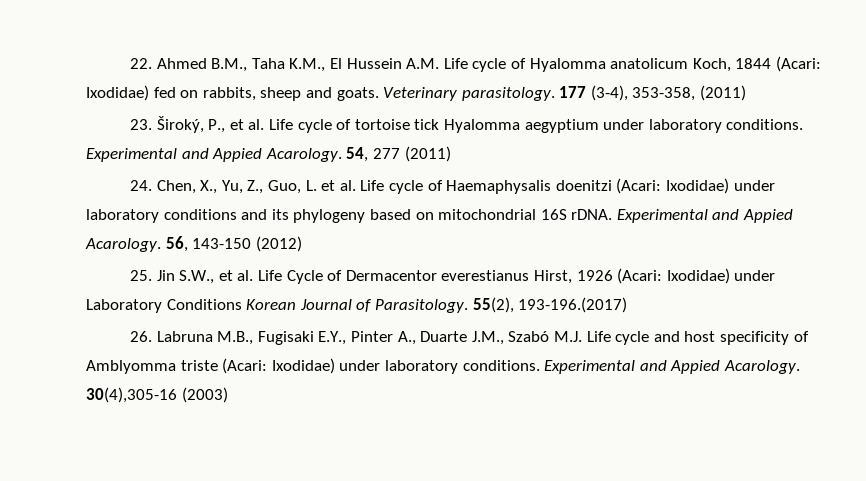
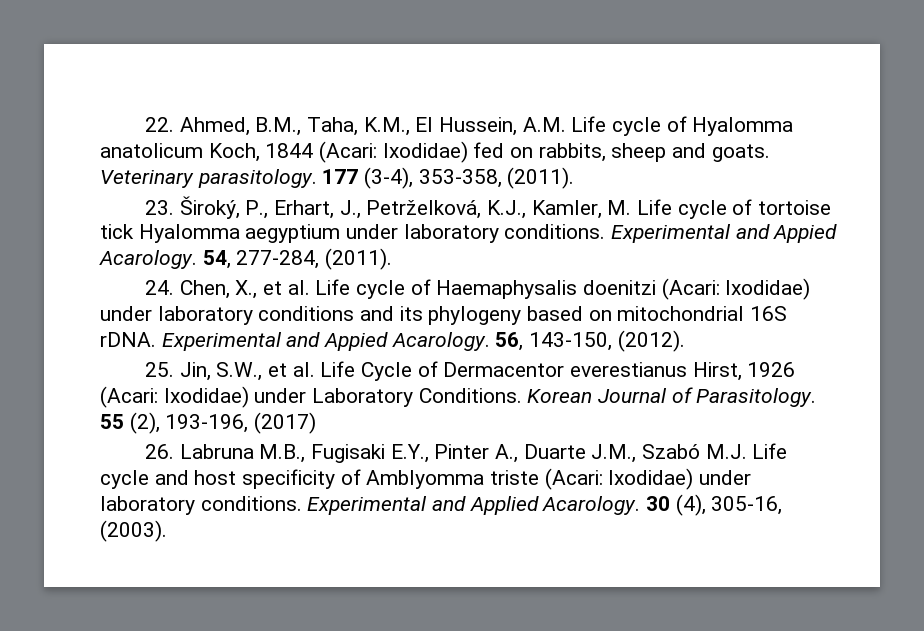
- 22. Ahmed B.M., Taha K.M., El Hussein A.M. Life cycle of Hyalomma anatolicum Koch, 1844 (Acari: Ixodidae) fed on rabbits, sheep and goats.
+ 22. Ahmed, B.M., Taha, K.M., El Hussein, A.M. Life cycle of Hyalomma anatolicum Koch, 1844 (Acari: Ixodidae) fed on rabbits, sheep and goats.
- 177 (3-4), 353-358, (2011)
+ 177 (3-4), 353-358, (2011).
- 23. Široký, P., et al. Life cycle of tortoise tick Hyalomma aegyptium under laboratory conditions.
+ 23. Široký, P., Erhart, J., Petrželková, K.J., Kamler, M. Life cycle of tortoise tick Hyalomma aegyptium under laboratory conditions.
- 54, 277 (2011)
+ 54, 277-284, (2011).
- 24. Chen, X., Yu, Z., Guo, L. et al. Life cycle of Haemaphysalis doenitzi (Acari: Ixodidae) under laboratory conditions and its phylogeny based on mitochondrial 16S rDNA.
+ 24. Chen, X., et al. Life cycle of Haemaphysalis doenitzi (Acari: Ixodidae) under laboratory conditions and its phylogeny based on mitochondrial 16S rDNA.
- 56, 143-150 (2012)
+ 56, 143-150, (2012).
- 25. Jin S.W., et al. Life Cycle of Dermacentor everestianus Hirst, 1926 (Acari: Ixodidae) under Laboratory Conditions Korean Journal of Parasitology.
+ 25. Jin, S.W., et al. Life Cycle of Dermacentor everestianus Hirst, 1926 (Acari: Ixodidae) under Laboratory Conditions. Korean Journal of Parasitology.
- 55(2), 193-196.(2017)
+ 55 (2), 193-196, (2017)
- Experimental and Appied Acarology. 30(4),305-16 (2003)
+ Experimental and Applied Acarology. 30 (4), 305-16, (2003).

